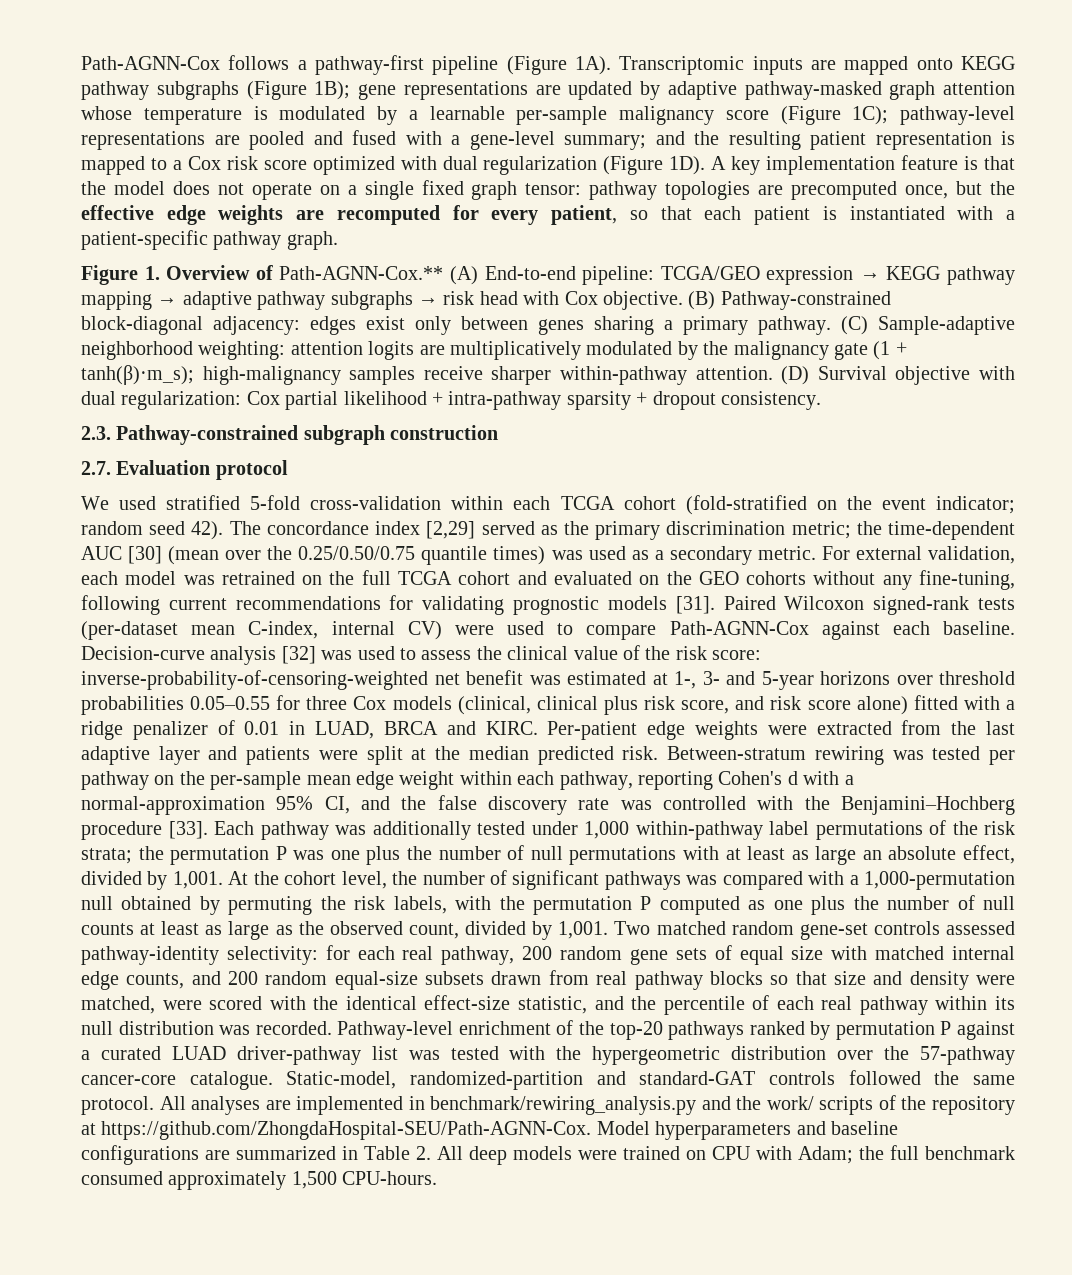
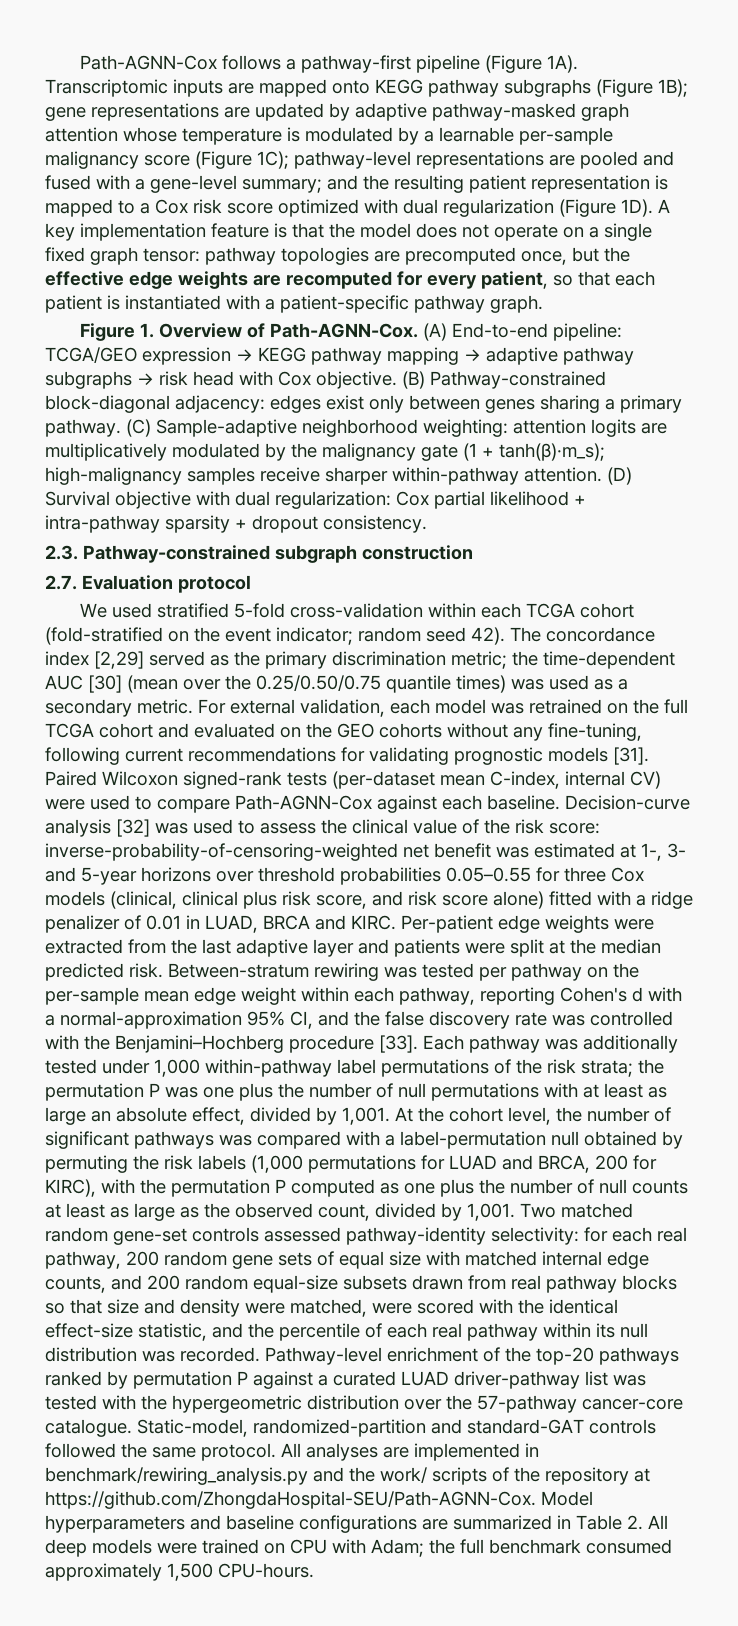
- Figure 1. Overview of Path-AGNN-Cox.** (A) End-to-end pipeline: TCGA/GEO expression → KEGG pathway mapping → adaptive pathway subgraphs → risk head with Cox objective.
+ Figure 1. Overview of Path-AGNN-Cox. (A) End-to-end pipeline: TCGA/GEO expression → KEGG pathway mapping → adaptive pathway subgraphs → risk head with Cox objective.
- At the cohort level, the number of significant pathways was compared with a 1,000-permutation null obtained by permuting the risk labels, with the permutation P computed as one plus the number of null counts at least as large as the observed count, divided by 1,001.
+ At the cohort level, the number of significant pathways was compared with a label-permutation null obtained by permuting the risk labels (1,000 permutations for LUAD and BRCA, 200 for KIRC), with the permutation P computed as one plus the number of null counts at least as large as the observed count, divided by 1,001.

